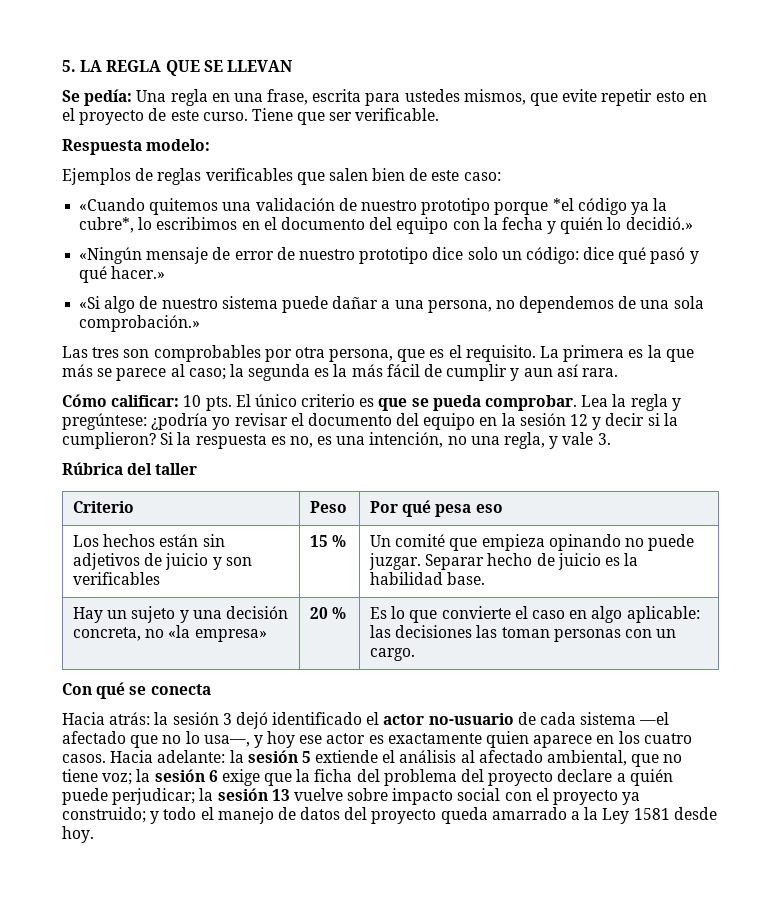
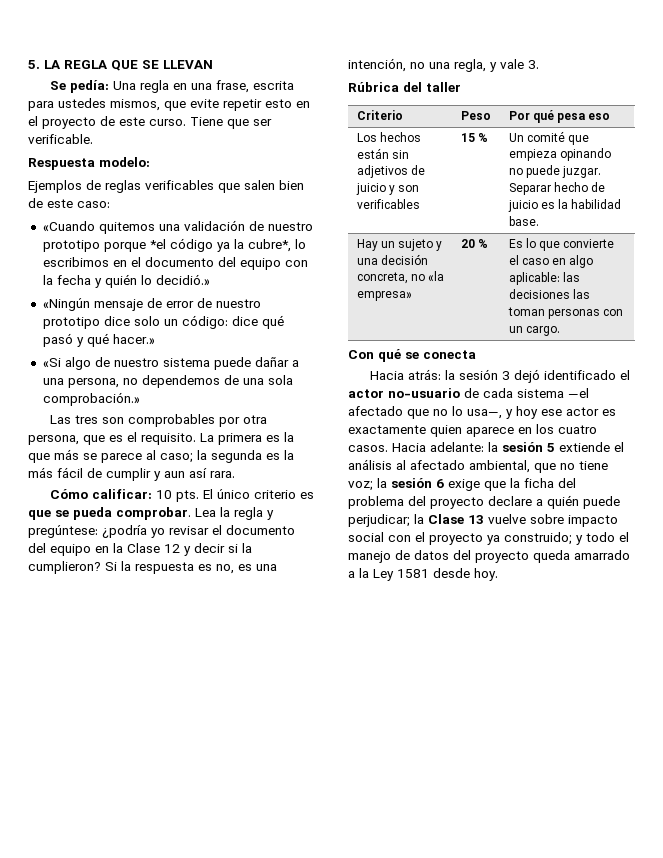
- Lea la regla y pregúntese: ¿podría yo revisar el documento del equipo en la sesión 12 y decir si la cumplieron?
+ Lea la regla y pregúntese: ¿podría yo revisar el documento del equipo en la Clase 12 y decir si la cumplieron?
- Hacia adelante: la sesión 5 extiende el análisis al afectado ambiental, que no tiene voz; la sesión 6 exige que la ficha del problema del proyecto declare a quién puede perjudicar; la sesión 13 vuelve sobre impacto social con el proyecto ya construido; y todo el manejo de datos del proyecto queda amarrado a la Ley 1581 desde hoy.
+ Hacia adelante: la sesión 5 extiende el análisis al afectado ambiental, que no tiene voz; la sesión 6 exige que la ficha del problema del proyecto declare a quién puede perjudicar; la Clase 13 vuelve sobre impacto social con el proyecto ya construido; y todo el manejo de datos del proyecto queda amarrado a la Ley 1581 desde hoy.

